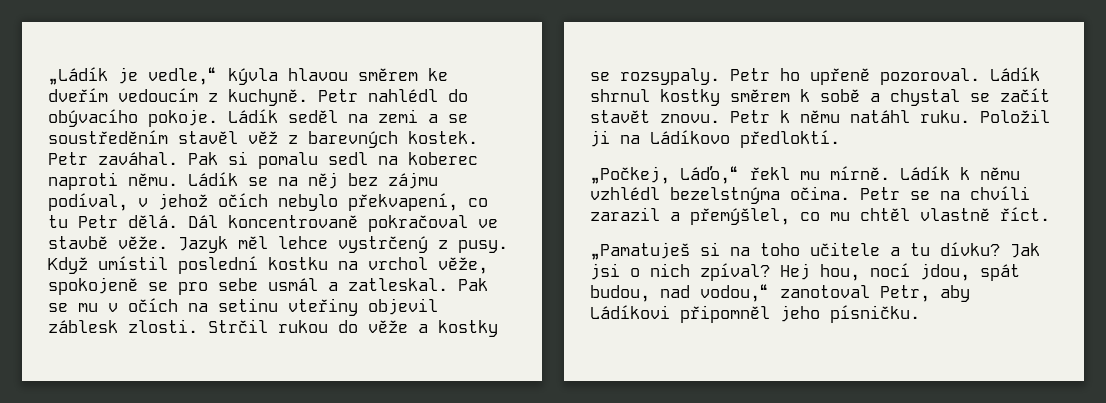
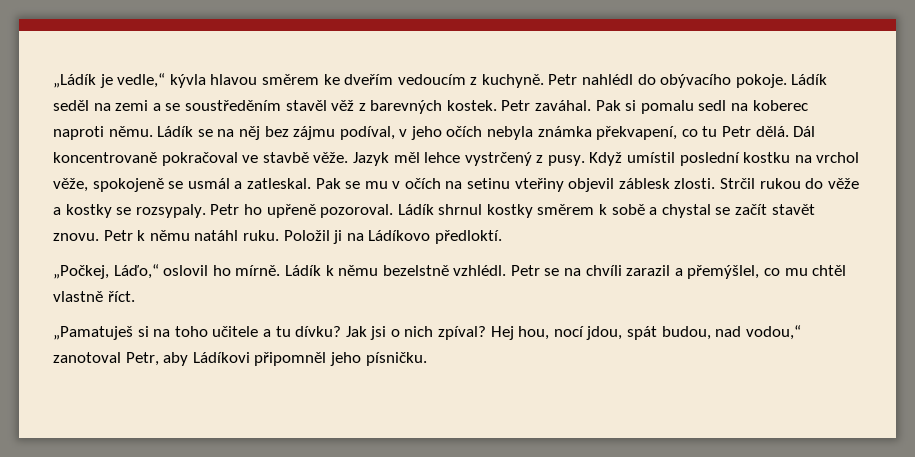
- Ládík se na něj bez zájmu podíval, v jehož očích nebylo překvapení, co tu Petr dělá.
+ Ládík se na něj bez zájmu podíval, v jeho očích nebyla známka překvapení, co tu Petr dělá.
- Když umístil poslední kostku na vrchol věže, spokojeně se pro sebe usmál a zatleskal.
+ Když umístil poslední kostku na vrchol věže, spokojeně se usmál a zatleskal.
- „Počkej, Láďo,“ řekl mu mírně.
+ „Počkej, Láďo,“ oslovil ho mírně.
- Ládík k němu vzhlédl bezelstnýma očima.
+ Ládík k němu bezelstně vzhlédl.

